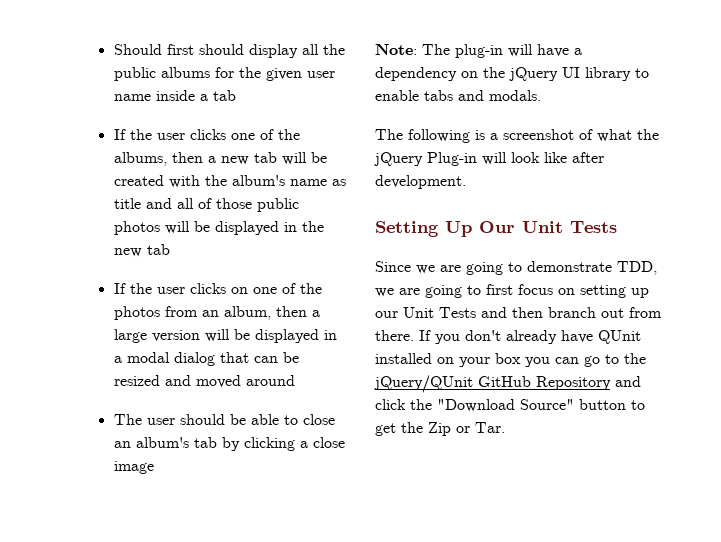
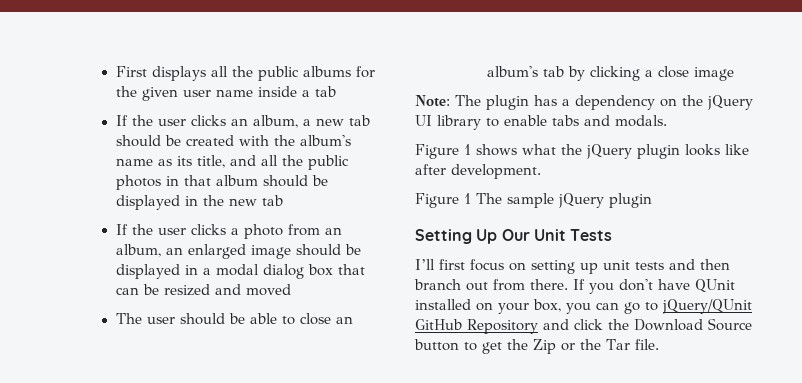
- Should first should display all the public albums for the given user name inside a tab
+ First displays all the public albums for the given user name inside a tab
- If the user clicks one of the albums, then a new tab will be created with the album's name as title and all of those public photos will be displayed in the new tab
+ If the user clicks an album, a new tab should be created with the album's name as its title, and all the public photos in that album should be displayed in the new tab
- If the user clicks on one of the photos from an album, then a large version will be displayed in a modal dialog that can be resized and moved around
+ If the user clicks a photo from an album, an enlarged image should be displayed in a modal dialog box that can be resized and moved
- Note: The plug-in will have a dependency on the jQuery UI library to enable tabs and modals.
+ Note: The plugin has a dependency on the jQuery UI library to enable tabs and modals.
- The following is a screenshot of what the jQuery Plug-in will look like after development.
+ Figure 1 shows what the jQuery plugin looks like after development.
+ Figure 1 The sample jQuery plugin
- Since we are going to demonstrate TDD, we are going to first focus on setting up our Unit Tests and then branch out from there.
+ I’ll first focus on setting up unit tests and then branch out from there.
- If you don't already have QUnit installed on your box you can go to the jQuery/QUnit GitHub Repository and click the "Download Source" button to get the Zip or Tar.
+ If you don't have QUnit installed on your box, you can go to jQuery/QUnit GitHub Repository and click the Download Source button to get the Zip or the Tar file.

